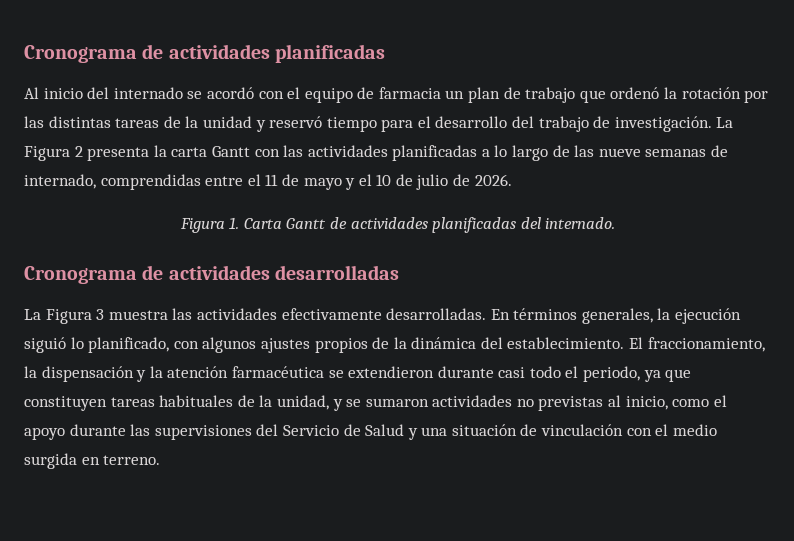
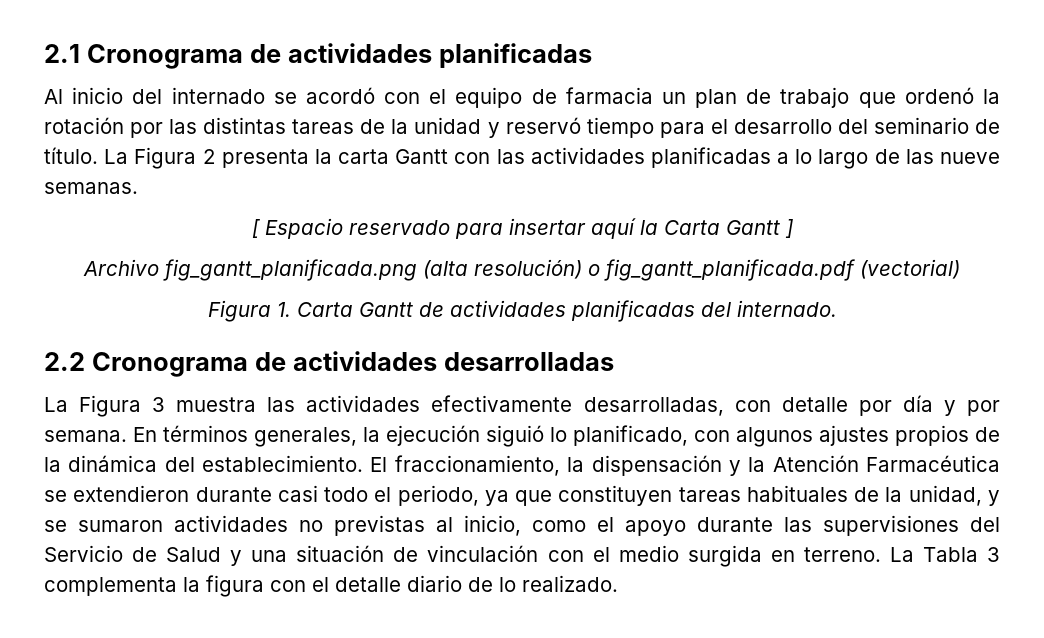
- Cronograma de actividades planificadas
+ 2.1 Cronograma de actividades planificadas
- Al inicio del internado se acordó con el equipo de farmacia un plan de trabajo que ordenó la rotación por las distintas tareas de la unidad y reservó tiempo para el desarrollo del trabajo de investigación.
+ Al inicio del internado se acordó con el equipo de farmacia un plan de trabajo que ordenó la rotación por las distintas tareas de la unidad y reservó tiempo para el desarrollo del seminario de título.
- La Figura 2 presenta la carta Gantt con las actividades planificadas a lo largo de las nueve semanas de internado, comprendidas entre el 11 de mayo y el 10 de julio de 2026.
+ La Figura 2 presenta la carta Gantt con las actividades planificadas a lo largo de las nueve semanas.
+ [ Espacio reservado para insertar aquí la Carta Gantt ]
+ Archivo fig_gantt_planificada.png (alta resolución) o fig_gantt_planificada.pdf (vectorial)
- Cronograma de actividades desarrolladas
+ 2.2 Cronograma de actividades desarrolladas
- La Figura 3 muestra las actividades efectivamente desarrolladas.
+ La Figura 3 muestra las actividades efectivamente desarrolladas, con detalle por día y por semana.
- El fraccionamiento, la dispensación y la atención farmacéutica se extendieron durante casi todo el periodo, ya que constituyen tareas habituales de la unidad, y se sumaron actividades no previstas al inicio, como el apoyo durante las supervisiones del Servicio de Salud y una situación de vinculación con el medio surgida en terreno.
+ El fraccionamiento, la dispensación y la Atención Farmacéutica se extendieron durante casi todo el periodo, ya que constituyen tareas habituales de la unidad, y se sumaron actividades no previstas al inicio, como el apoyo durante las supervisiones del Servicio de Salud y una situación de vinculación con el medio surgida en terreno.
+ La Tabla 3 complementa la figura con el detalle diario de lo realizado.

